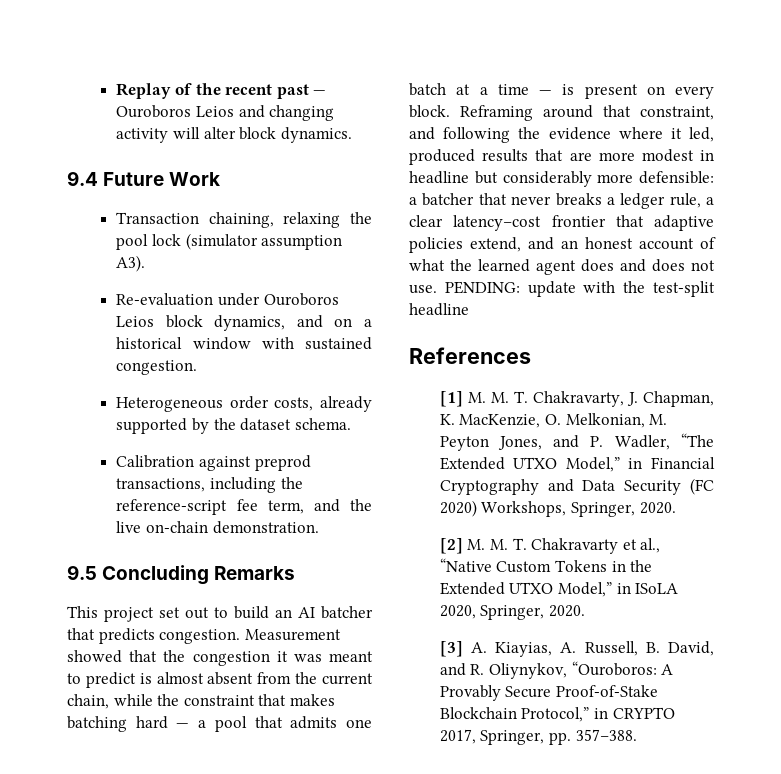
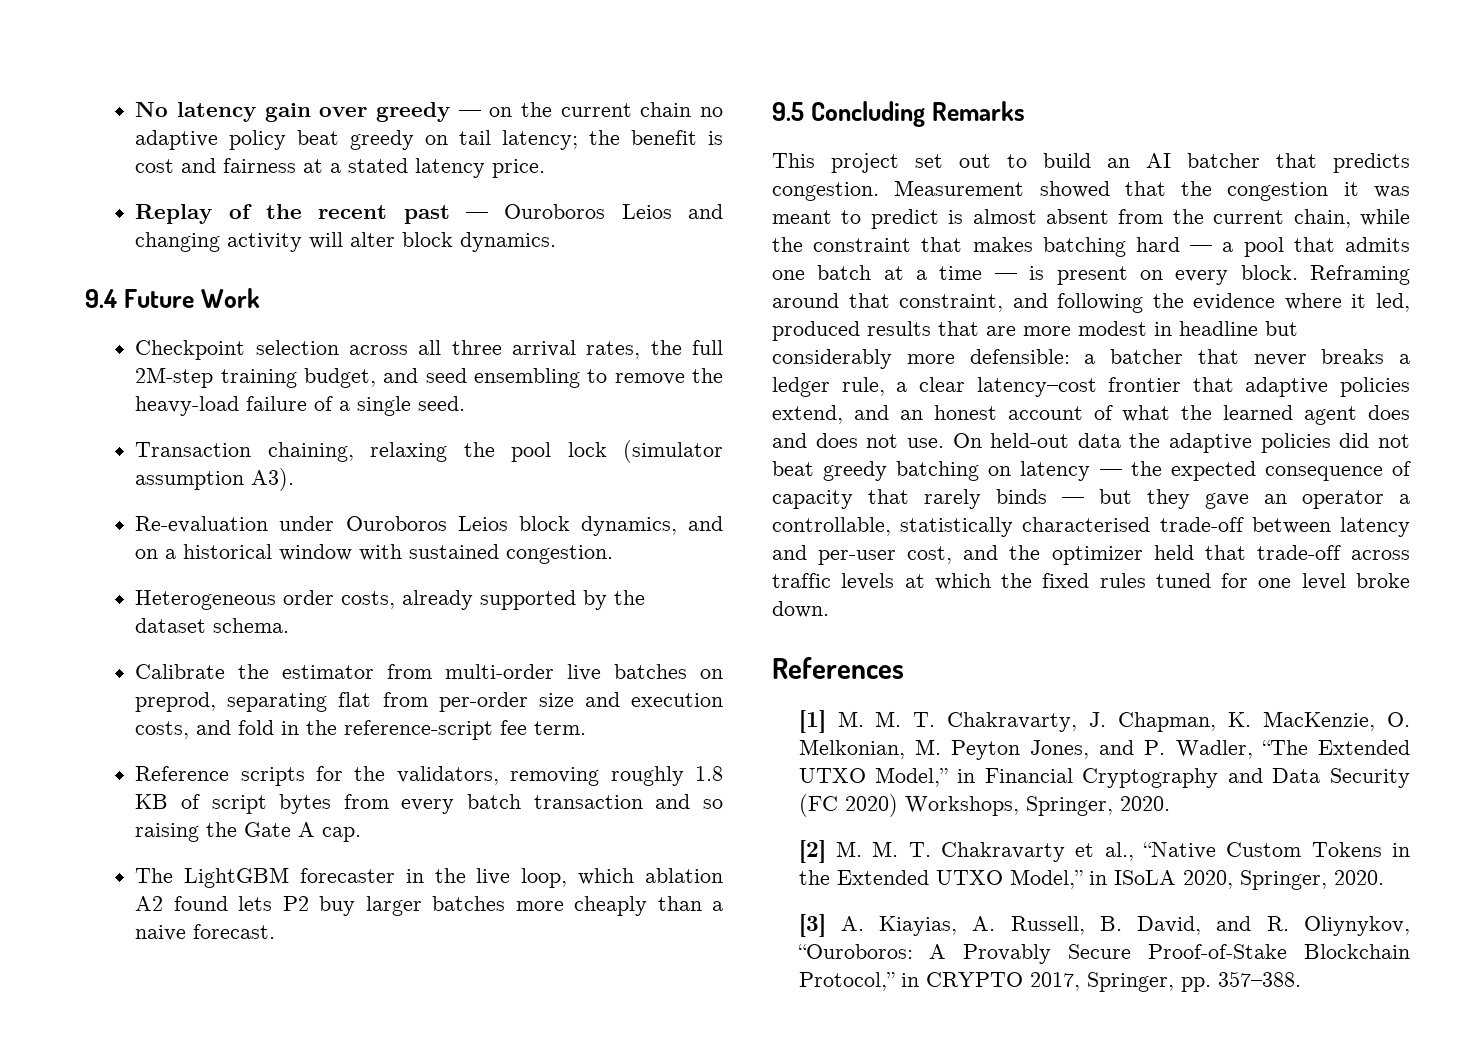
+ No latency gain over greedy — on the current chain no adaptive policy beat greedy on tail latency; the benefit is cost and fairness at a stated latency price.
+ Checkpoint selection across all three arrival rates, the full 2M-step training budget, and seed ensembling to remove the heavy-load failure of a single seed.
- Calibration against preprod transactions, including the reference-script fee term, and the live on-chain demonstration.
+ Calibrate the estimator from multi-order live batches on preprod, separating flat from per-order size and execution costs, and fold in the reference-script fee term.
+ Reference scripts for the validators, removing roughly 1.8 KB of script bytes from every batch transaction and so raising the Gate A cap.
+ The LightGBM forecaster in the live loop, which ablation A2 found lets P2 buy larger batches more cheaply than a naive forecast.
- PENDING: update with the test-split headline
+ On held-out data the adaptive policies did not beat greedy batching on latency — the expected consequence of capacity that rarely binds — but they gave an operator a controllable, statistically characterised trade-off between latency and per-user cost, and the optimizer held that trade-off across traffic levels at which the fixed rules tuned for one level broke down.

